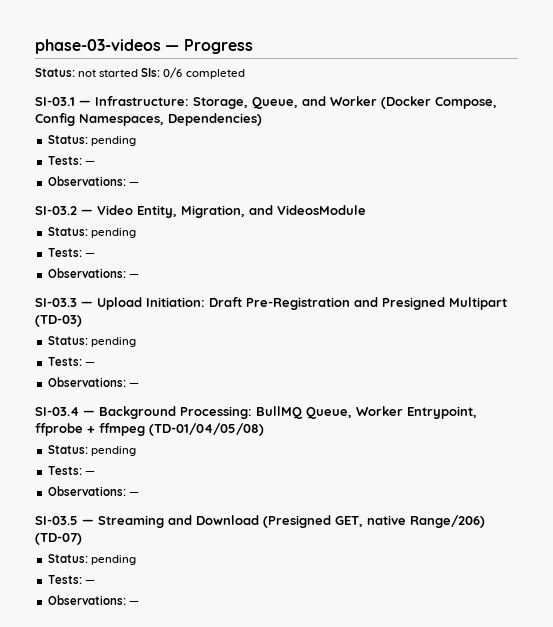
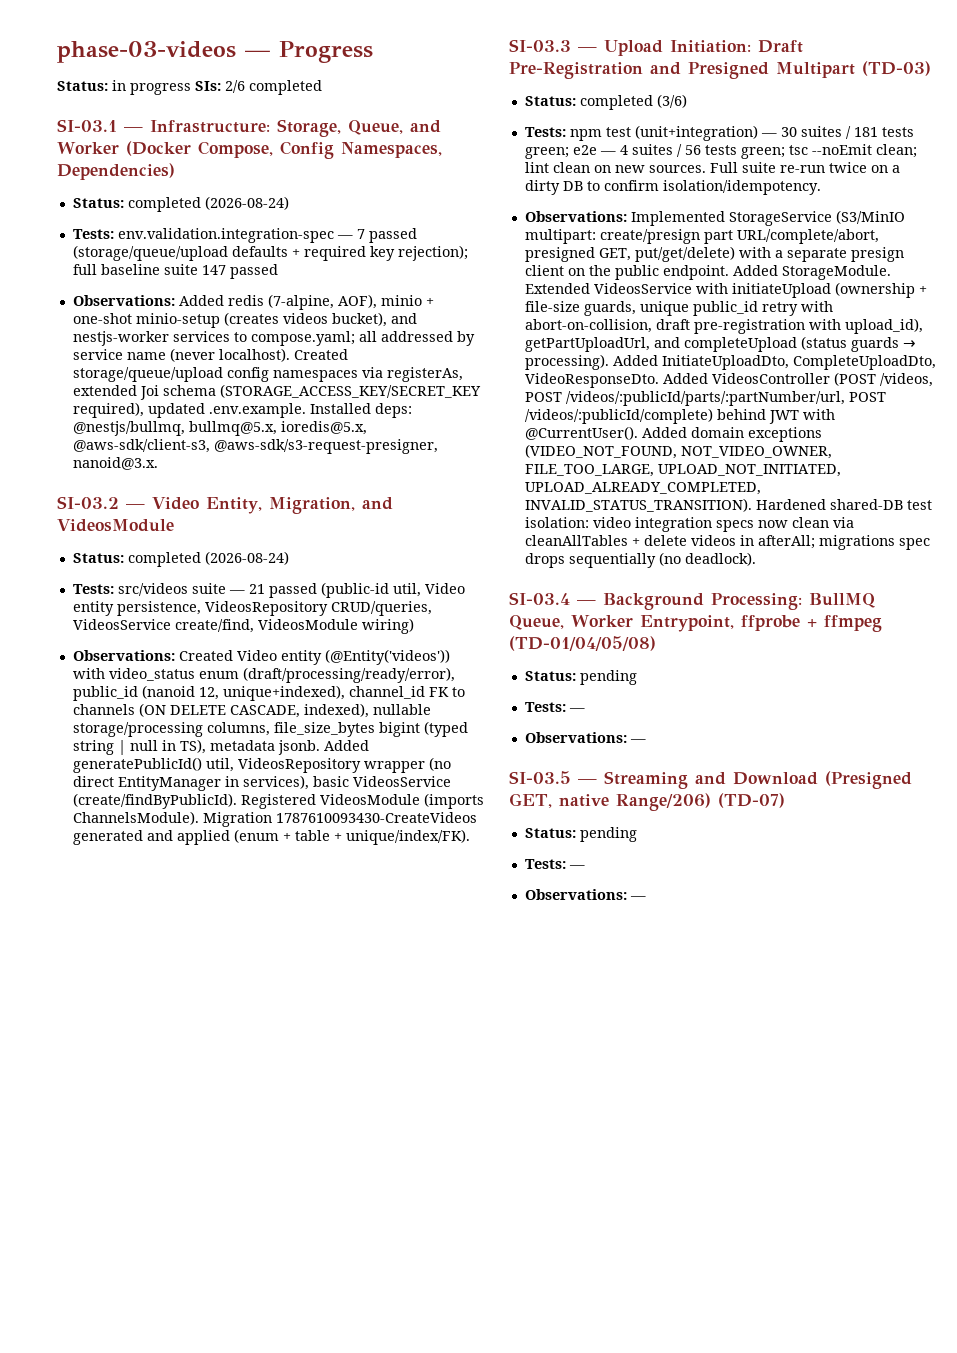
- Status: not started SIs: 0/6 completed
+ Status: in progress SIs: 2/6 completed
  SI-03.1 — Infrastructure: Storage, Queue, and Worker (Docker Compose, Config Namespaces, Dependencies)
- Status: pending
- Tests: —
- Observations: —
+ Status: completed (2026-08-24)
+ Tests: env.validation.integration-spec — 7 passed (storage/queue/upload defaults + required key rejection); full baseline suite 147 passed
+ Observations: Added redis (7-alpine, AOF), minio + one-shot minio-setup (creates videos bucket), and nestjs-worker services to compose.yaml; all addressed by service name (never localhost). Created storage/queue/upload config namespaces via registerAs, extended Joi schema (STORAGE_ACCESS_KEY/SECRET_KEY required), updated .env.example. Installed deps: @nestjs/bullmq, bullmq@5.x, ioredis@5.x, @aws-sdk/client-s3, @aws-sdk/s3-request-presigner, nanoid@3.x.
  SI-03.2 — Video Entity, Migration, and VideosModule
- Status: pending
- Tests: —
- Observations: —
+ Status: completed (2026-08-24)
+ Tests: src/videos suite — 21 passed (public-id util, Video entity persistence, VideosRepository CRUD/queries, VideosService create/find, VideosModule wiring)
+ Observations: Created Video entity (@Entity('videos')) with video_status enum (draft/processing/ready/error), public_id (nanoid 12, unique+indexed), channel_id FK to channels (ON DELETE CASCADE, indexed), nullable storage/processing columns, file_size_bytes bigint (typed string | null in TS), metadata jsonb. Added generatePublicId() util, VideosRepository wrapper (no direct EntityManager in services), basic VideosService (create/findByPublicId). Registered VideosModule (imports ChannelsModule). Migration 1787610093430-CreateVideos generated and applied (enum + table + unique/index/FK).
  SI-03.3 — Upload Initiation: Draft Pre-Registration and Presigned Multipart (TD-03)
- Status: pending
- Tests: —
- Observations: —
+ Status: completed (3/6)
+ Tests: npm test (unit+integration) — 30 suites / 181 tests green; e2e — 4 suites / 56 tests green; tsc --noEmit clean; lint clean on new sources. Full suite re-run twice on a dirty DB to confirm isolation/idempotency.
+ Observations: Implemented StorageService (S3/MinIO multipart: create/presign part URL/complete/abort, presigned GET, put/get/delete) with a separate presign client on the public endpoint. Added StorageModule. Extended VideosService with initiateUpload (ownership + file-size guards, unique public_id retry with abort-on-collision, draft pre-registration with upload_id), getPartUploadUrl, and completeUpload (status guards → processing). Added InitiateUploadDto, CompleteUploadDto, VideoResponseDto. Added VideosController (POST /videos, POST /videos/:publicId/parts/:partNumber/url, POST /videos/:publicId/complete) behind JWT with @CurrentUser(). Added domain exceptions (VIDEO_NOT_FOUND, NOT_VIDEO_OWNER, FILE_TOO_LARGE, UPLOAD_NOT_INITIATED, UPLOAD_ALREADY_COMPLETED, INVALID_STATUS_TRANSITION). Hardened shared-DB test isolation: video integration specs now clean via cleanAllTables + delete videos in afterAll; migrations spec drops sequentially (no deadlock).

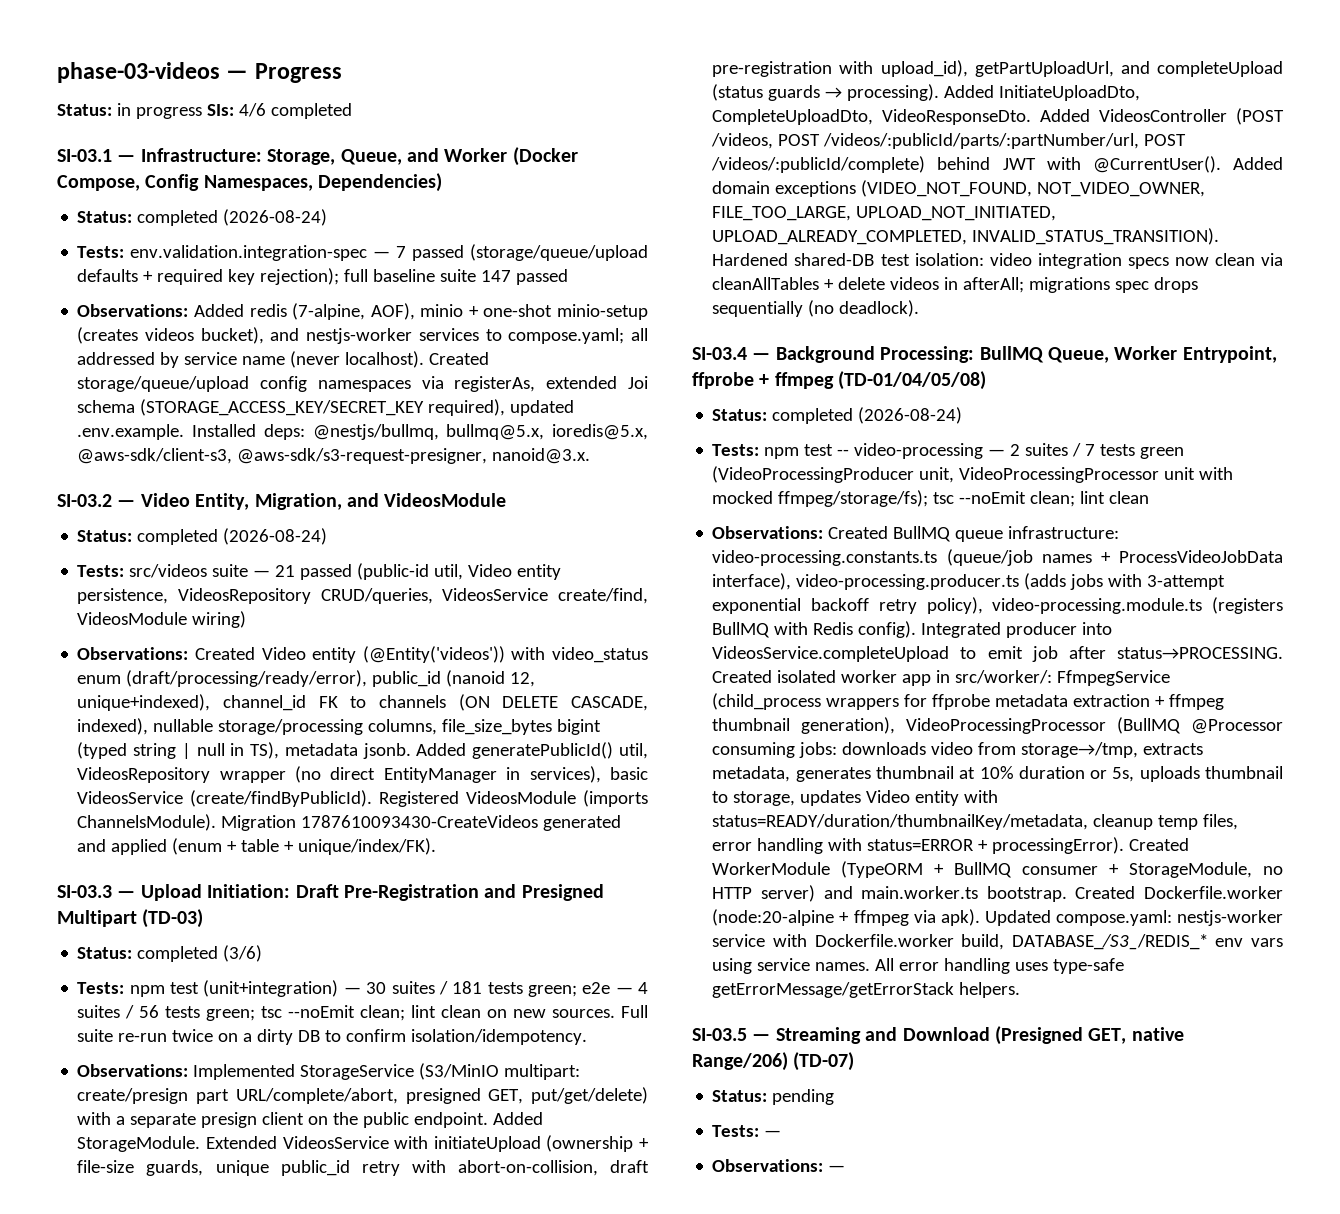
- Status: in progress SIs: 2/6 completed
+ Status: in progress SIs: 4/6 completed
  SI-03.4 — Background Processing: BullMQ Queue, Worker Entrypoint, ffprobe + ffmpeg (TD-01/04/05/08)
- Status: pending
- Tests: —
- Observations: —
+ Status: completed (2026-08-24)
+ Tests: npm test -- video-processing — 2 suites / 7 tests green (VideoProcessingProducer unit, VideoProcessingProcessor unit with mocked ffmpeg/storage/fs); tsc --noEmit clean; lint clean
+ Observations: Created BullMQ queue infrastructure: video-processing.constants.ts (queue/job names + ProcessVideoJobData interface), video-processing.producer.ts (adds jobs with 3-attempt exponential backoff retry policy), video-processing.module.ts (registers BullMQ with Redis config). Integrated producer into VideosService.completeUpload to emit job after status→PROCESSING. Created isolated worker app in src/worker/: FfmpegService (child_process wrappers for ffprobe metadata extraction + ffmpeg thumbnail generation), VideoProcessingProcessor (BullMQ @Processor consuming jobs: downloads video from storage→/tmp, extracts metadata, generates thumbnail at 10% duration or 5s, uploads thumbnail to storage, updates Video entity with status=READY/duration/thumbnailKey/metadata, cleanup temp files, error handling with status=ERROR + processingError). Created WorkerModule (TypeORM + BullMQ consumer + StorageModule, no HTTP server) and main.worker.ts bootstrap. Created Dockerfile.worker (node:20-alpine + ffmpeg via apk). Updated compose.yaml: nestjs-worker service with Dockerfile.worker build, DATABASE_/S3_/REDIS_* env vars using service names. All error handling uses type-safe getErrorMessage/getErrorStack helpers.

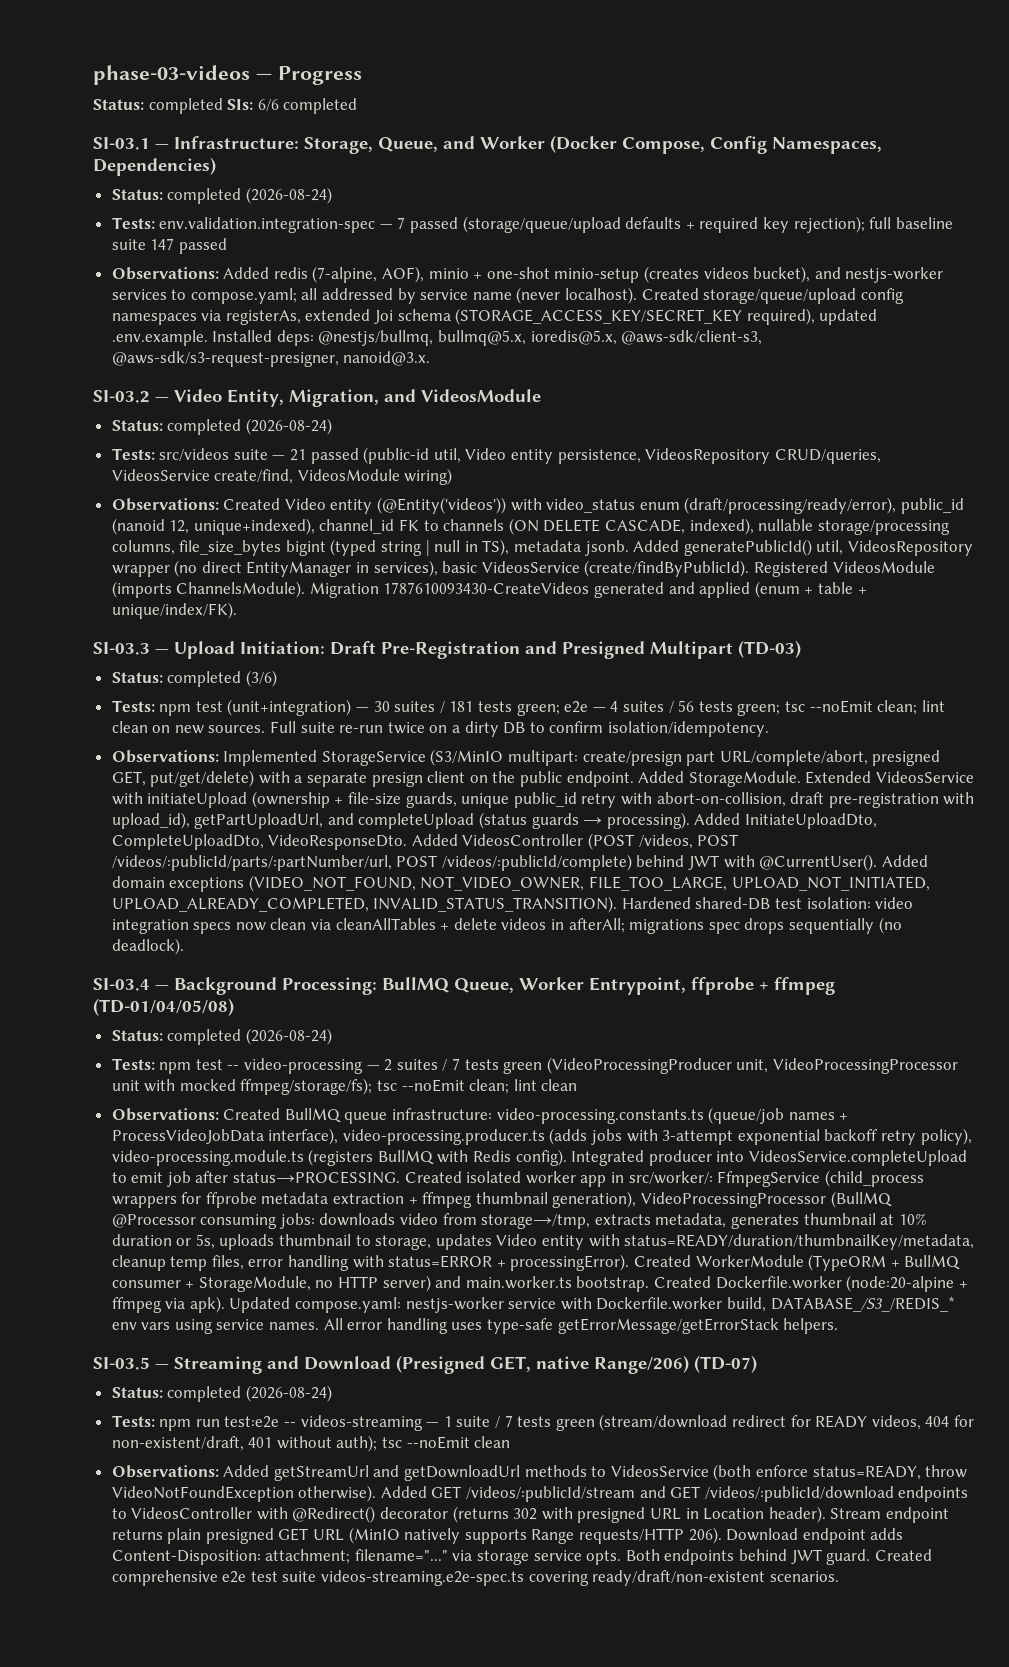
- Status: in progress SIs: 4/6 completed
+ Status: completed SIs: 6/6 completed
  SI-03.5 — Streaming and Download (Presigned GET, native Range/206) (TD-07)
- Status: pending
- Tests: —
- Observations: —
+ Status: completed (2026-08-24)
+ Tests: npm run test:e2e -- videos-streaming — 1 suite / 7 tests green (stream/download redirect for READY videos, 404 for non-existent/draft, 401 without auth); tsc --noEmit clean
+ Observations: Added getStreamUrl and getDownloadUrl methods to VideosService (both enforce status=READY, throw VideoNotFoundException otherwise). Added GET /videos/:publicId/stream and GET /videos/:publicId/download endpoints to VideosController with @Redirect() decorator (returns 302 with presigned URL in Location header). Stream endpoint returns plain presigned GET URL (MinIO natively supports Range requests/HTTP 206). Download endpoint adds Content-Disposition: attachment; filename="..." via storage service opts. Both endpoints behind JWT guard. Created comprehensive e2e test suite videos-streaming.e2e-spec.ts covering ready/draft/non-existent scenarios.

